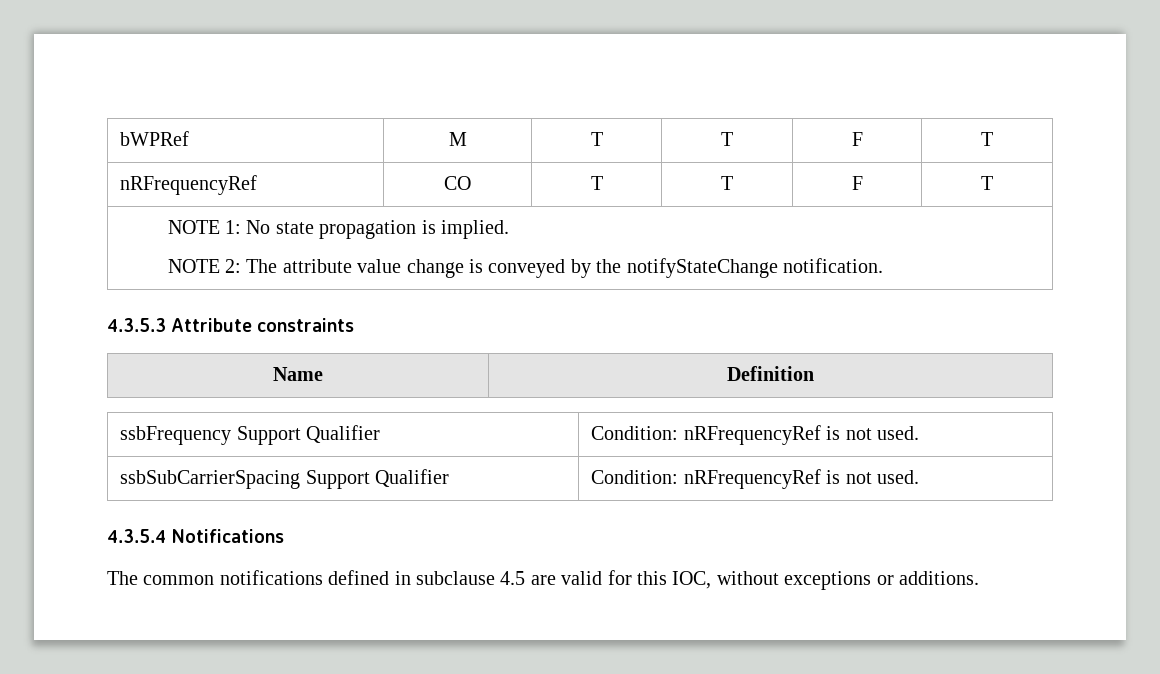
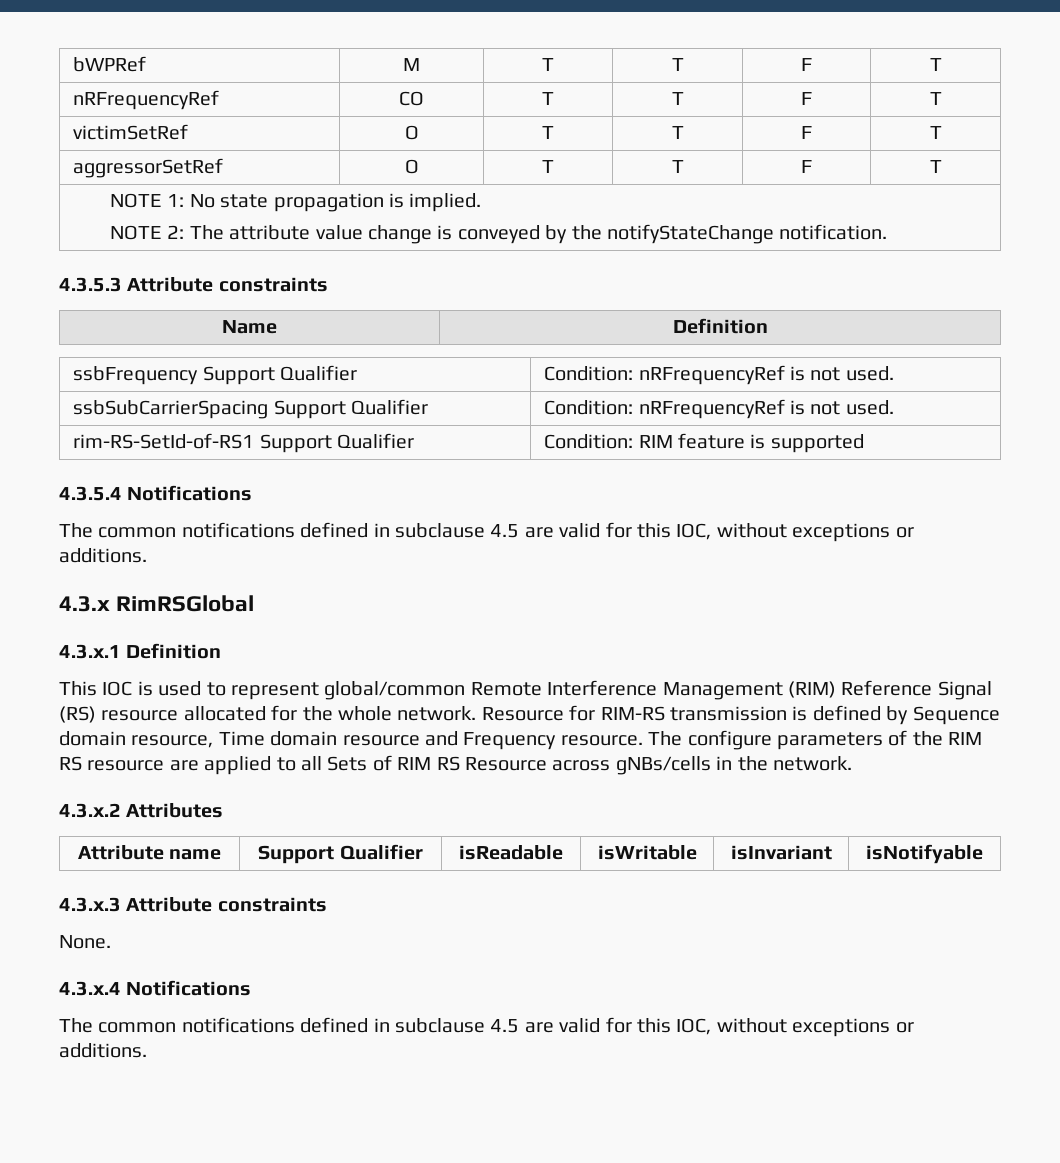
+ victimSetRef | O | T | T | F | T
+ aggressorSetRef | O | T | T | F | T
+ rim-RS-SetId-of-RS1 Support Qualifier | Condition: RIM feature is supported
+ 4.3.x RimRSGlobal
+ 4.3.x.1 Definition
+ This IOC is used to represent global/common Remote Interference Management (RIM) Reference Signal (RS) resource allocated for the whole network. Resource for RIM-RS transmission is defined by Sequence domain resource, Time domain resource and Frequency resource. The configure parameters of the RIM RS resource are applied to all Sets of RIM RS Resource across gNBs/cells in the network.
+ 4.3.x.2 Attributes
+ Attribute name | Support Qualifier | isReadable | isWritable | isInvariant | isNotifyable
+ 4.3.x.3 Attribute constraints
+ None.
+ 4.3.x.4 Notifications
+ The common notifications defined in subclause 4.5 are valid for this IOC, without exceptions or additions.

